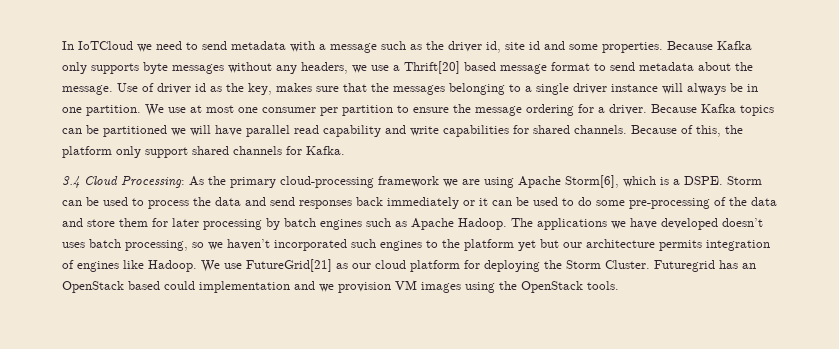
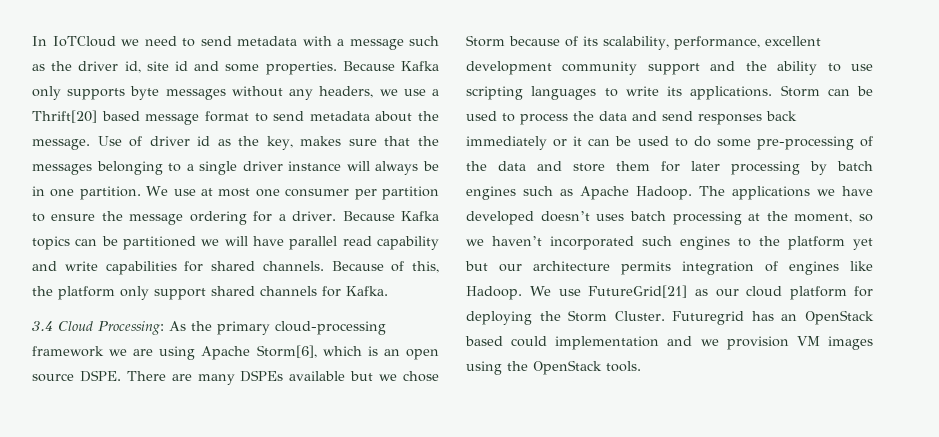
- 3.4 Cloud Processing: As the primary cloud-processing framework we are using Apache Storm[6], which is a DSPE.
+ 3.4 Cloud Processing: As the primary cloud-processing framework we are using Apache Storm[6], which is an open source DSPE. There are many DSPEs available but we chose Storm because of its scalability, performance, excellent development community support and the ability to use scripting languages to write its applications.
- The applications we have developed doesn’t uses batch processing, so we haven’t incorporated such engines to the platform yet but our architecture permits integration of engines like Hadoop.
+ The applications we have developed doesn’t uses batch processing at the moment, so we haven’t incorporated such engines to the platform yet but our architecture permits integration of engines like Hadoop.

